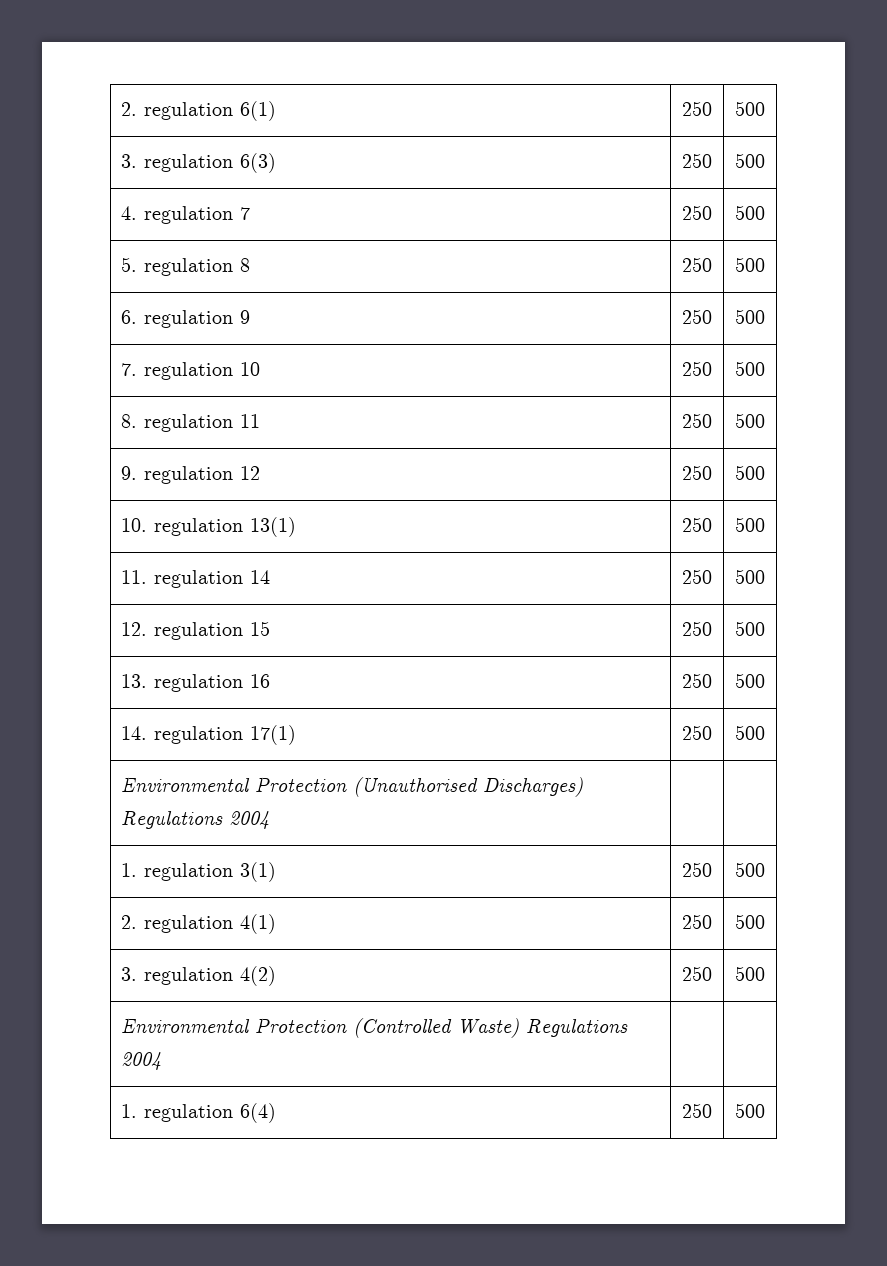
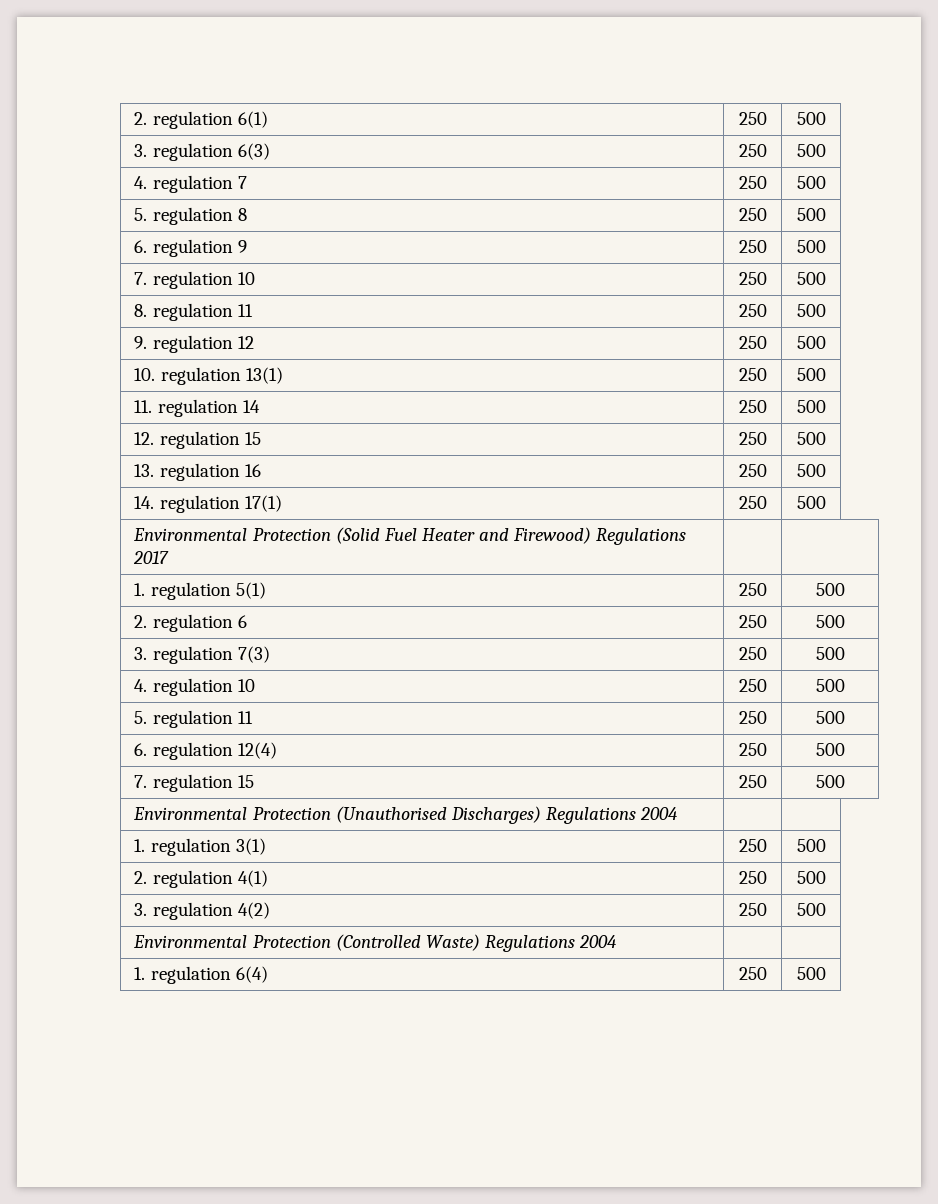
+ Environmental Protection (Solid Fuel Heater and Firewood) Regulations 2017 | |
+ 1. regulation 5(1) | 250 | 500
+ 2. regulation 6 | 250 | 500
+ 3. regulation 7(3) | 250 | 500
+ 4. regulation 10 | 250 | 500
+ 5. regulation 11 | 250 | 500
+ 6. regulation 12(4) | 250 | 500
+ 7. regulation 15 | 250 | 500

